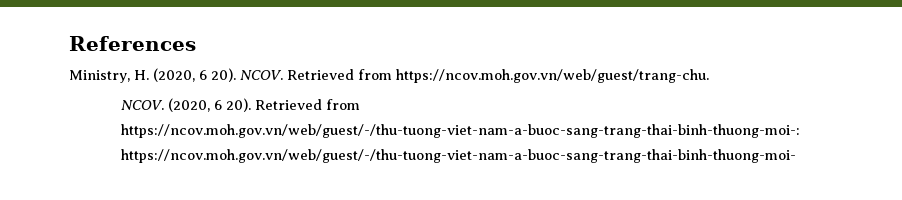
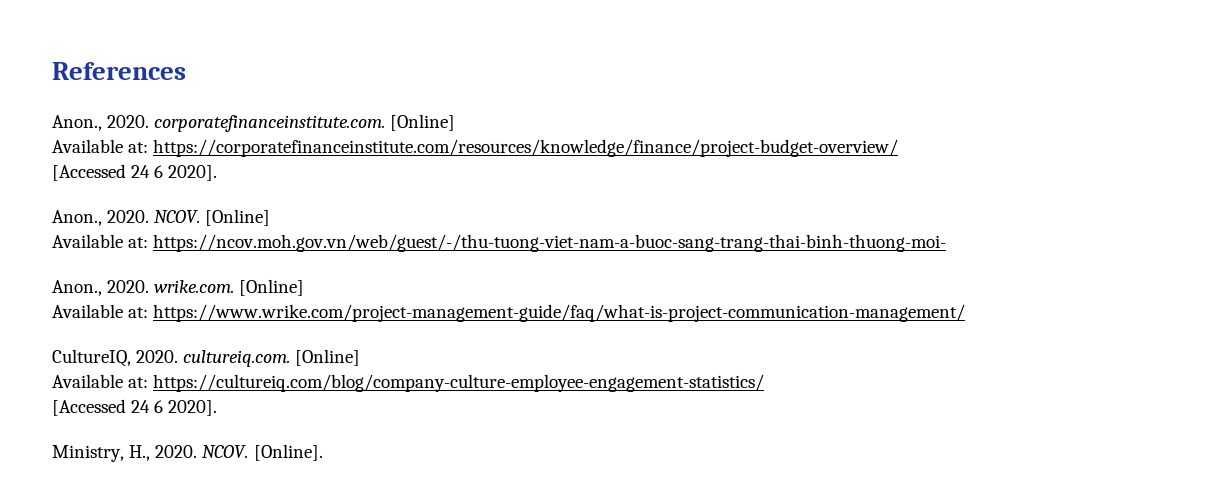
- Ministry, H. (2020, 6 20). NCOV. Retrieved from https://ncov.moh.gov.vn/web/guest/trang-chu.
- NCOV. (2020, 6 20). Retrieved from https://ncov.moh.gov.vn/web/guest/-/thu-tuong-viet-nam-a-buoc-sang-trang-thai-binh-thuong-moi-: https://ncov.moh.gov.vn/web/guest/-/thu-tuong-viet-nam-a-buoc-sang-trang-thai-binh-thuong-moi-
+ Anon., 2020. corporatefinanceinstitute.com. [Online]
+ Available at: https://corporatefinanceinstitute.com/resources/knowledge/finance/project-budget-overview/
+ [Accessed 24 6 2020].
+ Anon., 2020. NCOV. [Online]
+ Available at: https://ncov.moh.gov.vn/web/guest/-/thu-tuong-viet-nam-a-buoc-sang-trang-thai-binh-thuong-moi-
+ Anon., 2020. wrike.com. [Online]
+ Available at: https://www.wrike.com/project-management-guide/faq/what-is-project-communication-management/
+ CultureIQ, 2020. cultureiq.com. [Online]
+ Available at: https://cultureiq.com/blog/company-culture-employee-engagement-statistics/
+ [Accessed 24 6 2020].
+ Ministry, H., 2020. NCOV. [Online].

